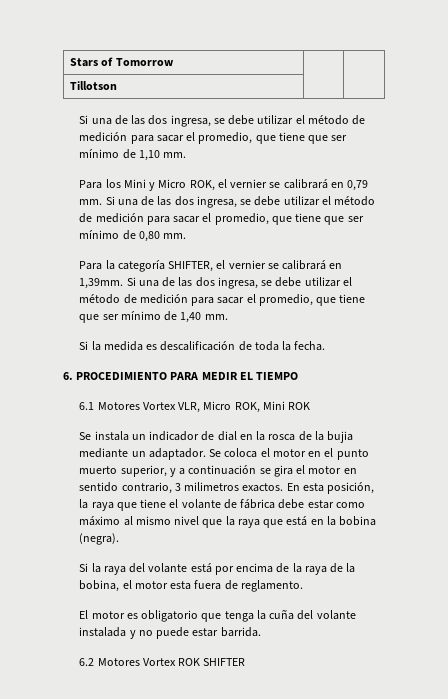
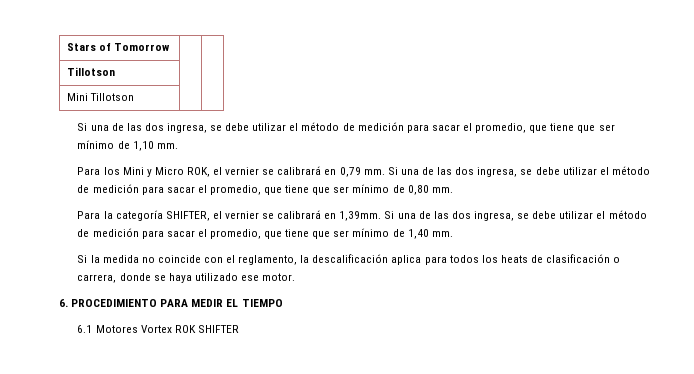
+ Mini Tillotson | |
- Si la medida es descalificación de toda la fecha.
+ Si la medida no coincide con el reglamento, la descalificación aplica para todos los heats de clasificación o carrera, donde se haya utilizado ese motor.
- 6.1 Motores Vortex VLR, Micro ROK, Mini ROK
- Se instala un indicador de dial en la rosca de la bujia mediante un adaptador. Se coloca el motor en el punto muerto superior, y a continuación se gira el motor en sentido contrario, 3 milimetros exactos. En esta posición, la raya que tiene el volante de fábrica debe estar como máximo al mismo nivel que la raya que está en la bobina (negra).
- Si la raya del volante está por encima de la raya de la bobina, el motor esta fuera de reglamento.
- El motor es obligatorio que tenga la cuña del volante instalada y no puede estar barrida.
- 6.2 Motores Vortex ROK SHIFTER
+ 6.1 Motores Vortex ROK SHIFTER

